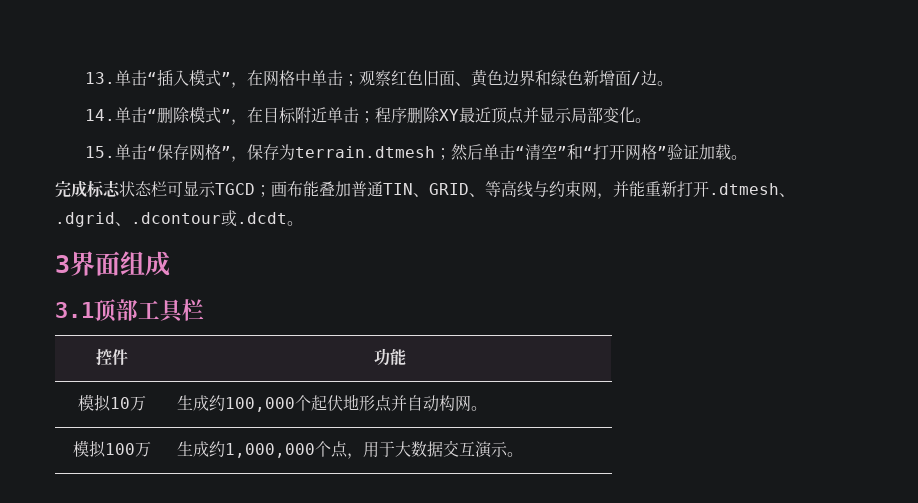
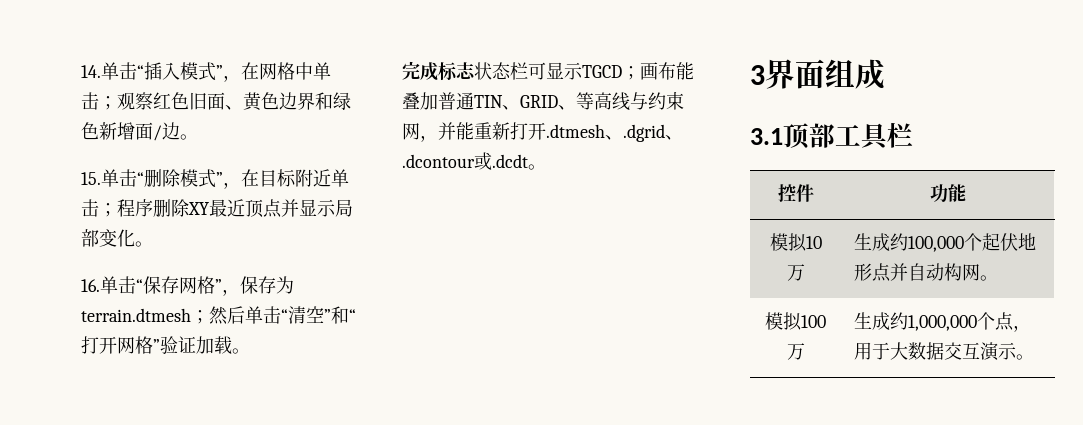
- 13.单击“插入模式”，在网格中单击；观察红色旧面、黄色边界和绿色新增面/边。
+ 14.单击“插入模式”，在网格中单击；观察红色旧面、黄色边界和绿色新增面/边。
- 14.单击“删除模式”，在目标附近单击；程序删除XY最近顶点并显示局部变化。
+ 15.单击“删除模式”，在目标附近单击；程序删除XY最近顶点并显示局部变化。
- 15.单击“保存网格”，保存为terrain.dtmesh；然后单击“清空”和“打开网格”验证加载。
+ 16.单击“保存网格”，保存为terrain.dtmesh；然后单击“清空”和“打开网格”验证加载。

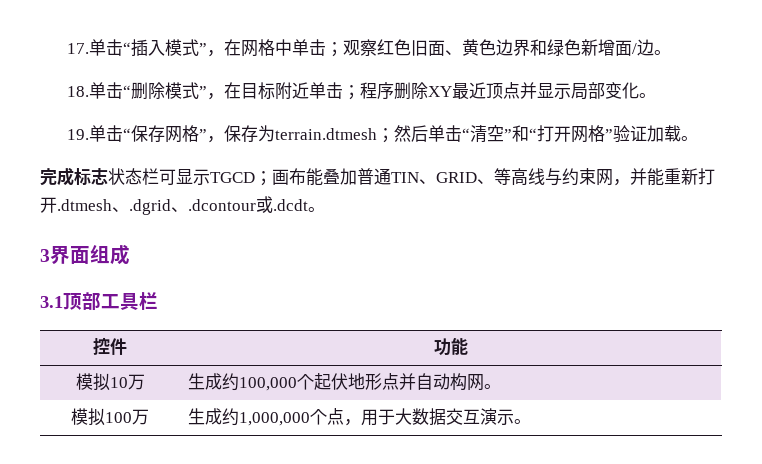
- 14.单击“插入模式”，在网格中单击；观察红色旧面、黄色边界和绿色新增面/边。
+ 17.单击“插入模式”，在网格中单击；观察红色旧面、黄色边界和绿色新增面/边。
- 15.单击“删除模式”，在目标附近单击；程序删除XY最近顶点并显示局部变化。
+ 18.单击“删除模式”，在目标附近单击；程序删除XY最近顶点并显示局部变化。
- 16.单击“保存网格”，保存为terrain.dtmesh；然后单击“清空”和“打开网格”验证加载。
+ 19.单击“保存网格”，保存为terrain.dtmesh；然后单击“清空”和“打开网格”验证加载。

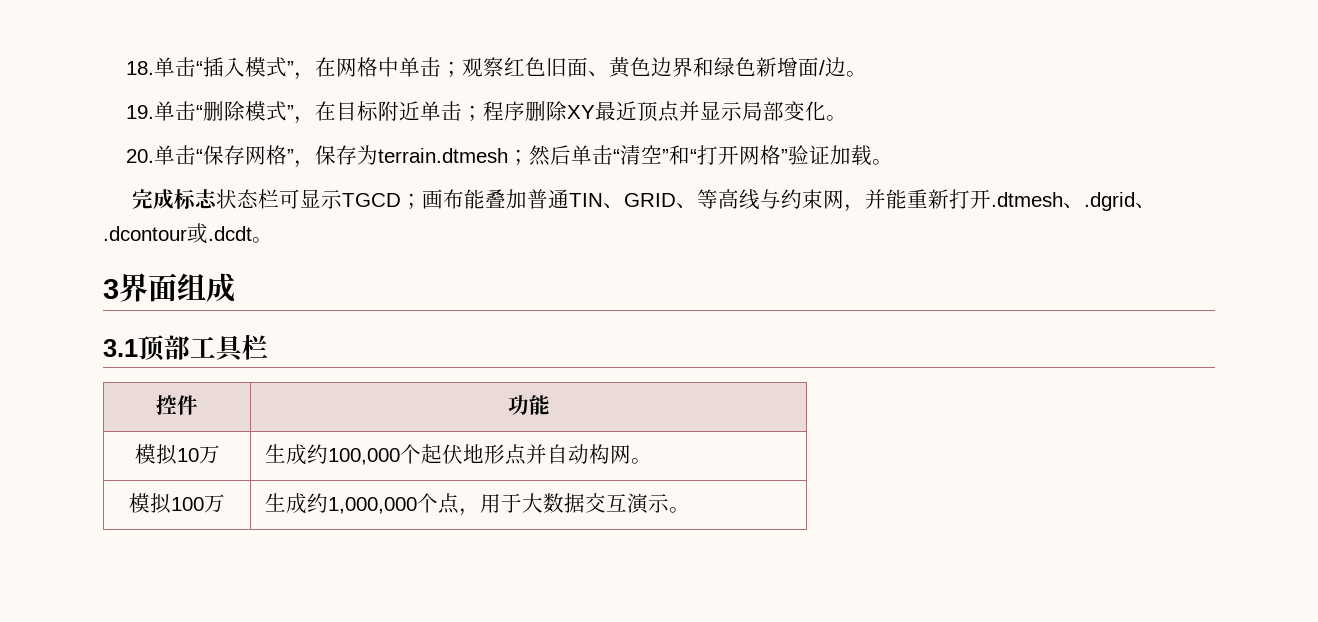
- 17.单击“插入模式”，在网格中单击；观察红色旧面、黄色边界和绿色新增面/边。
+ 18.单击“插入模式”，在网格中单击；观察红色旧面、黄色边界和绿色新增面/边。
- 18.单击“删除模式”，在目标附近单击；程序删除XY最近顶点并显示局部变化。
+ 19.单击“删除模式”，在目标附近单击；程序删除XY最近顶点并显示局部变化。
- 19.单击“保存网格”，保存为terrain.dtmesh；然后单击“清空”和“打开网格”验证加载。
+ 20.单击“保存网格”，保存为terrain.dtmesh；然后单击“清空”和“打开网格”验证加载。

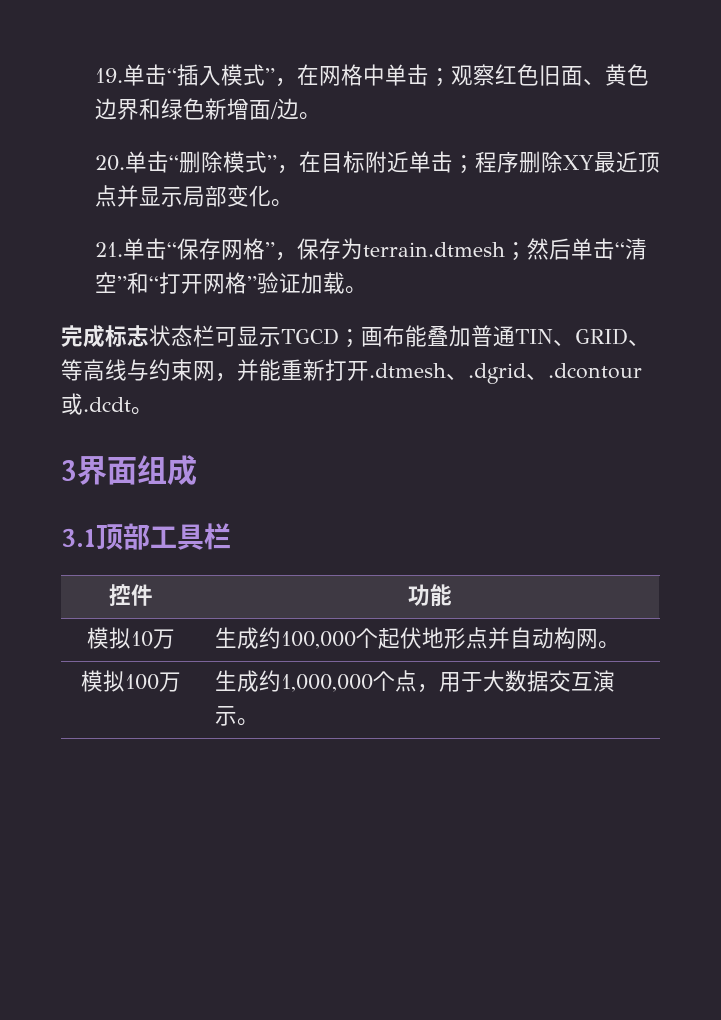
- 18.单击“插入模式”，在网格中单击；观察红色旧面、黄色边界和绿色新增面/边。
+ 19.单击“插入模式”，在网格中单击；观察红色旧面、黄色边界和绿色新增面/边。
- 19.单击“删除模式”，在目标附近单击；程序删除XY最近顶点并显示局部变化。
+ 20.单击“删除模式”，在目标附近单击；程序删除XY最近顶点并显示局部变化。
- 20.单击“保存网格”，保存为terrain.dtmesh；然后单击“清空”和“打开网格”验证加载。
+ 21.单击“保存网格”，保存为terrain.dtmesh；然后单击“清空”和“打开网格”验证加载。

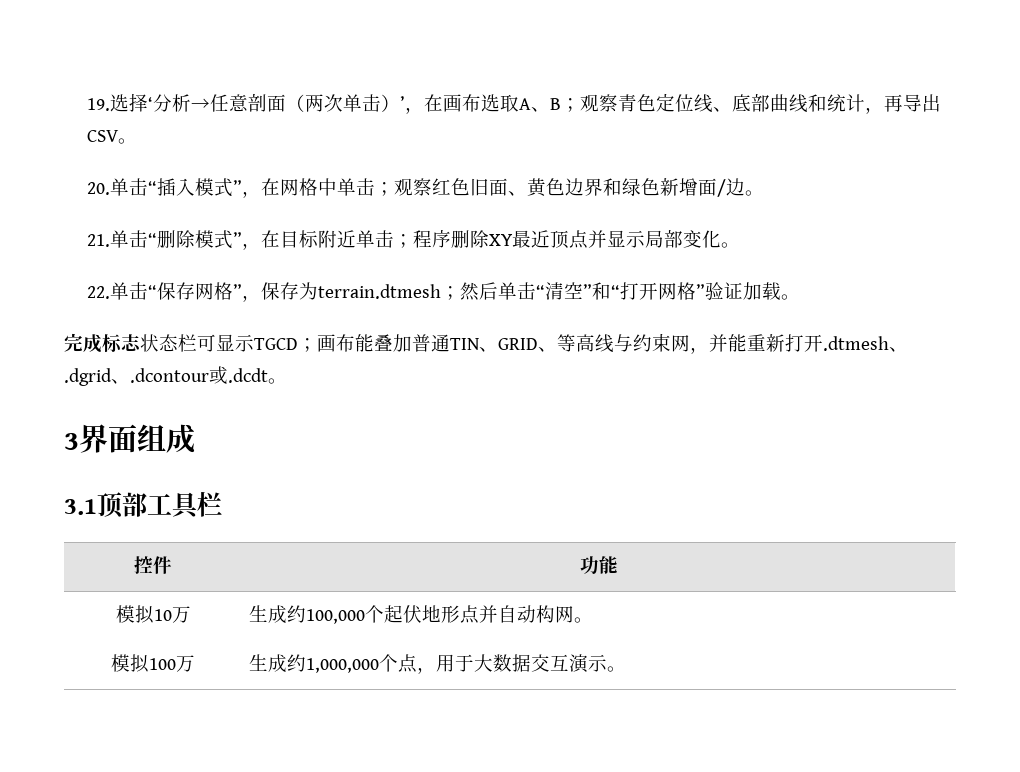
- 19.单击“插入模式”，在网格中单击；观察红色旧面、黄色边界和绿色新增面/边。
+ 19.选择‘分析→任意剖面（两次单击）’，在画布选取A、B；观察青色定位线、底部曲线和统计，再导出CSV。
+ 20.单击“插入模式”，在网格中单击；观察红色旧面、黄色边界和绿色新增面/边。
- 20.单击“删除模式”，在目标附近单击；程序删除XY最近顶点并显示局部变化。
+ 21.单击“删除模式”，在目标附近单击；程序删除XY最近顶点并显示局部变化。
- 21.单击“保存网格”，保存为terrain.dtmesh；然后单击“清空”和“打开网格”验证加载。
+ 22.单击“保存网格”，保存为terrain.dtmesh；然后单击“清空”和“打开网格”验证加载。

